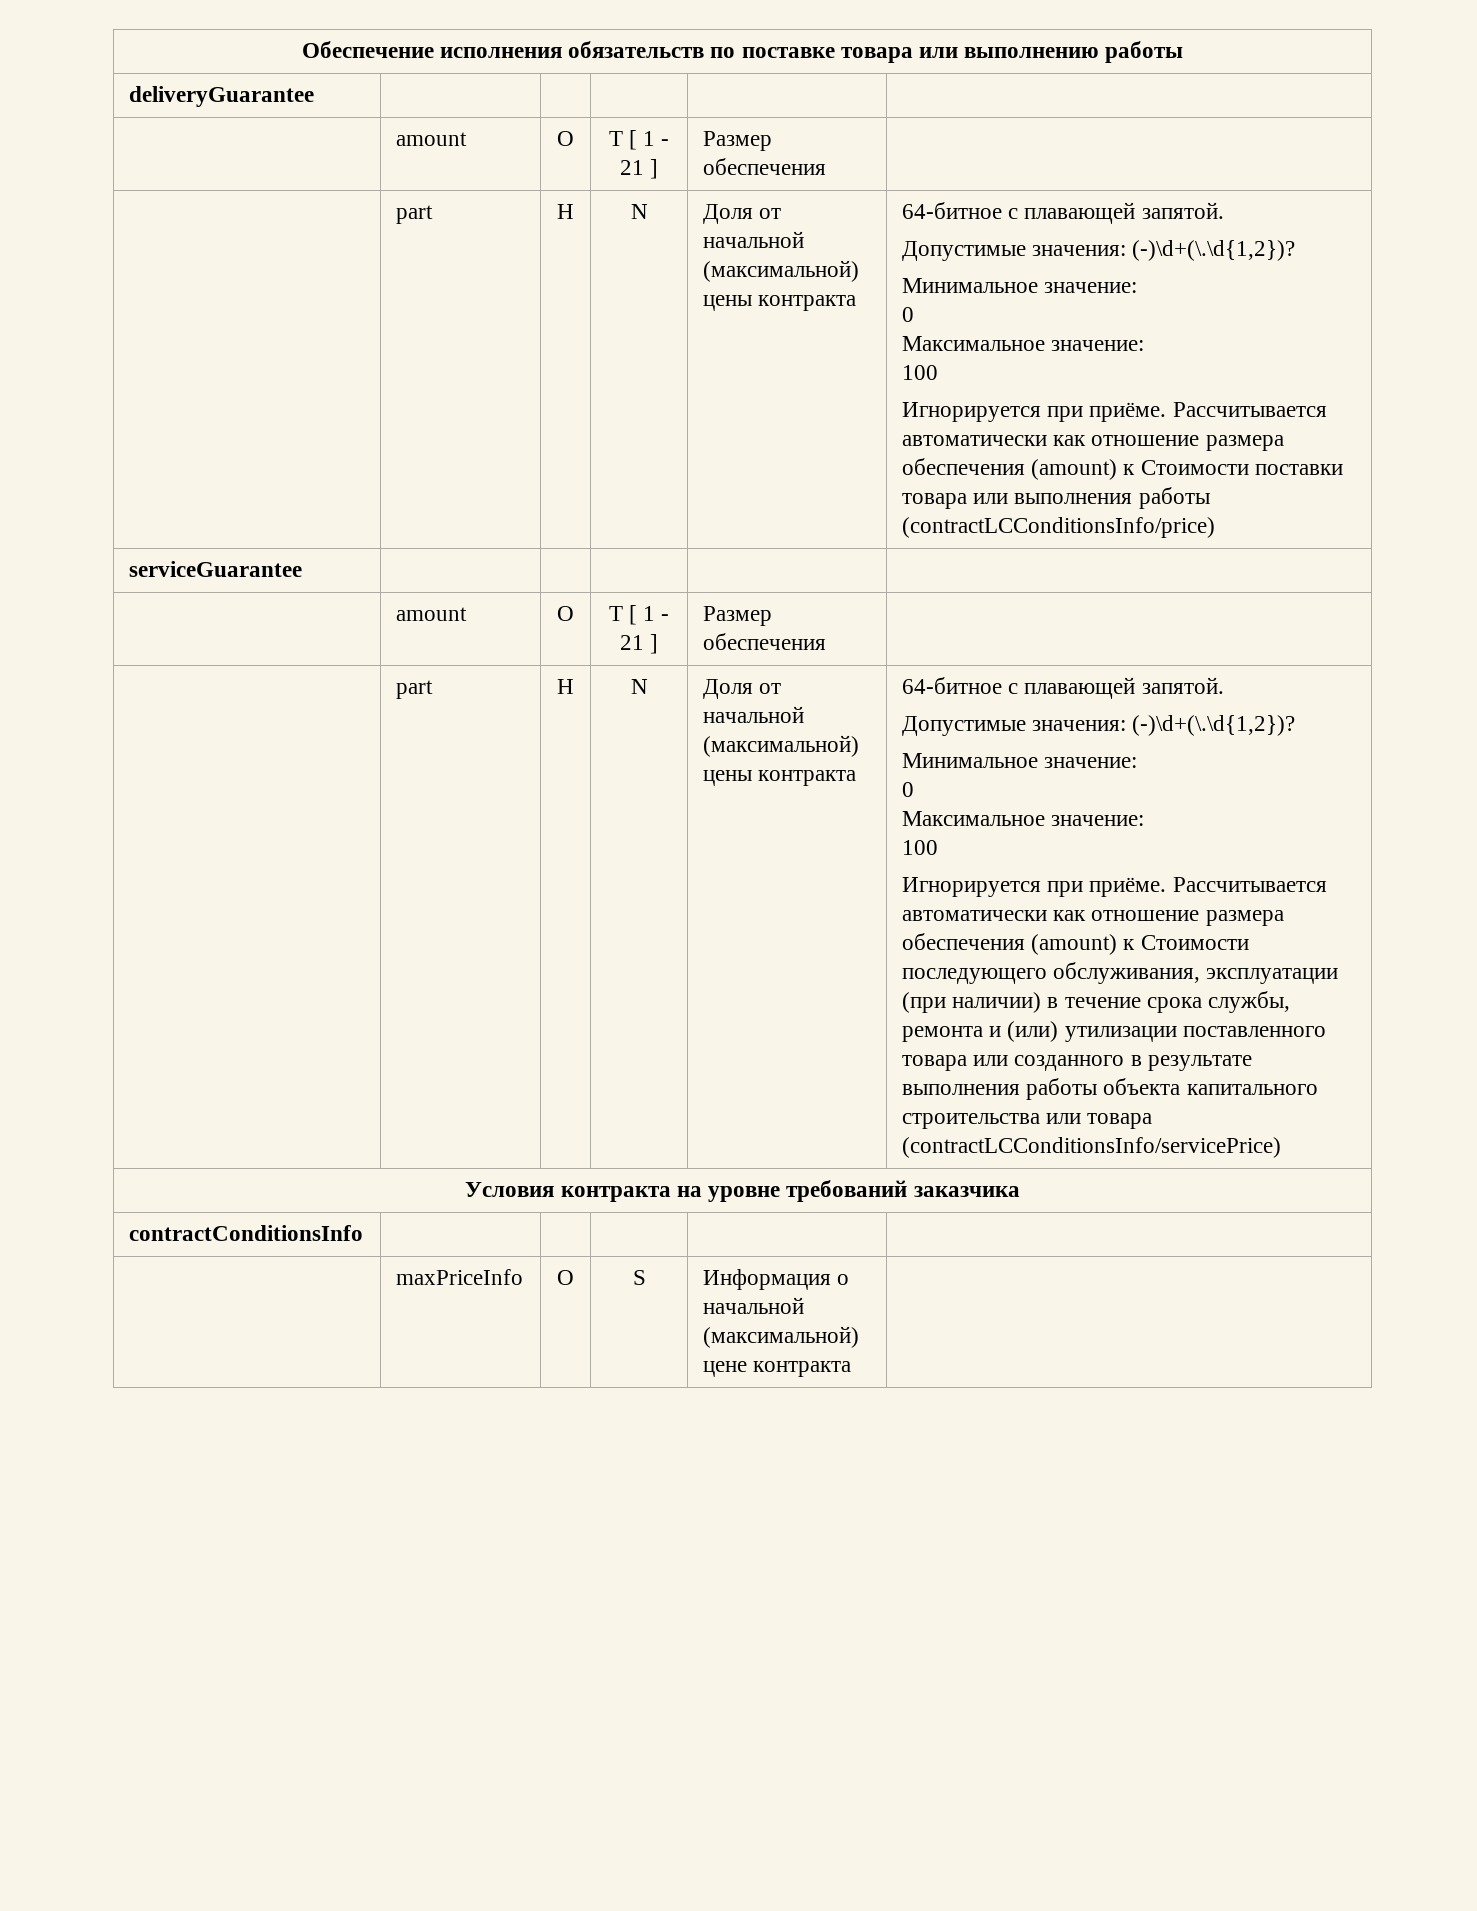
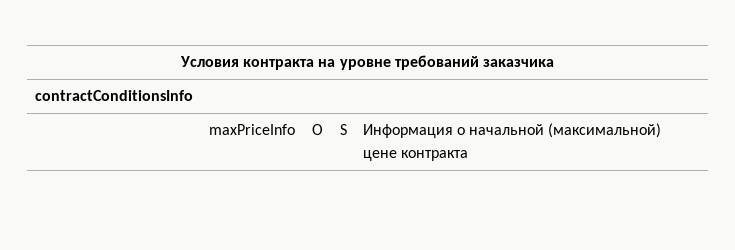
- Обеспечение исполнения обязательств по поставке товара или выполнению работы
- deliveryGuarantee | | | | |
- | amount | O | T [ 1 - 21 ] | Размер обеспечения |
- | part | Н | N | Доля от начальной (максимальной) цены контракта | 64-битное с плавающей запятой.
- Допустимые значения: (-)\d+(\.\d{1,2})?
- Минимальное значение:
- 0
- Максимальное значение:
- 100
- Игнорируется при приёме. Рассчитывается автоматически как отношение размера обеспечения (amount) к Стоимости поставки товара или выполнения работы (contractLCConditionsInfo/price)
- serviceGuarantee | | | | |
- | amount | O | T [ 1 - 21 ] | Размер обеспечения |
- | part | Н | N | Доля от начальной (максимальной) цены контракта | 64-битное с плавающей запятой.
- Допустимые значения: (-)\d+(\.\d{1,2})?
- Минимальное значение:
- 0
- Максимальное значение:
- 100
- Игнорируется при приёме. Рассчитывается автоматически как отношение размера обеспечения (amount) к Стоимости последующего обслуживания, эксплуатации (при наличии) в течение срока службы, ремонта и (или) утилизации поставленного товара или созданного в результате выполнения работы объекта капитального строительства или товара (contractLCConditionsInfo/servicePrice)

